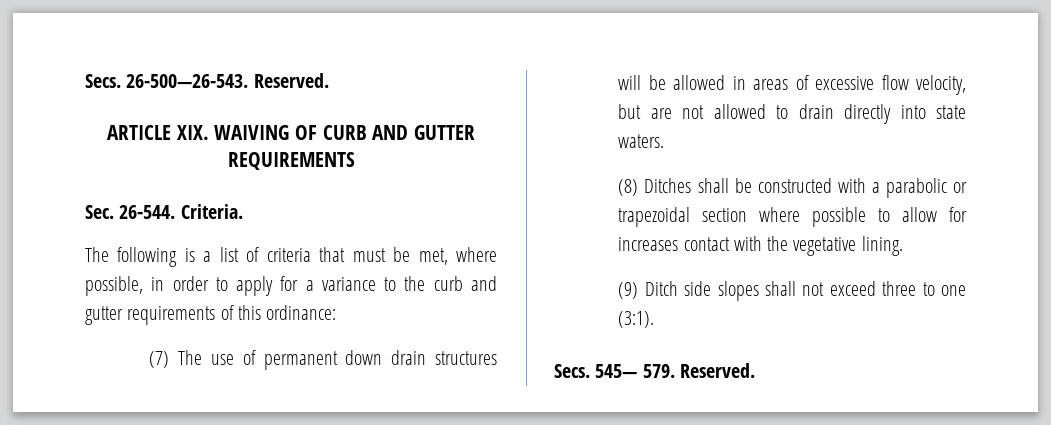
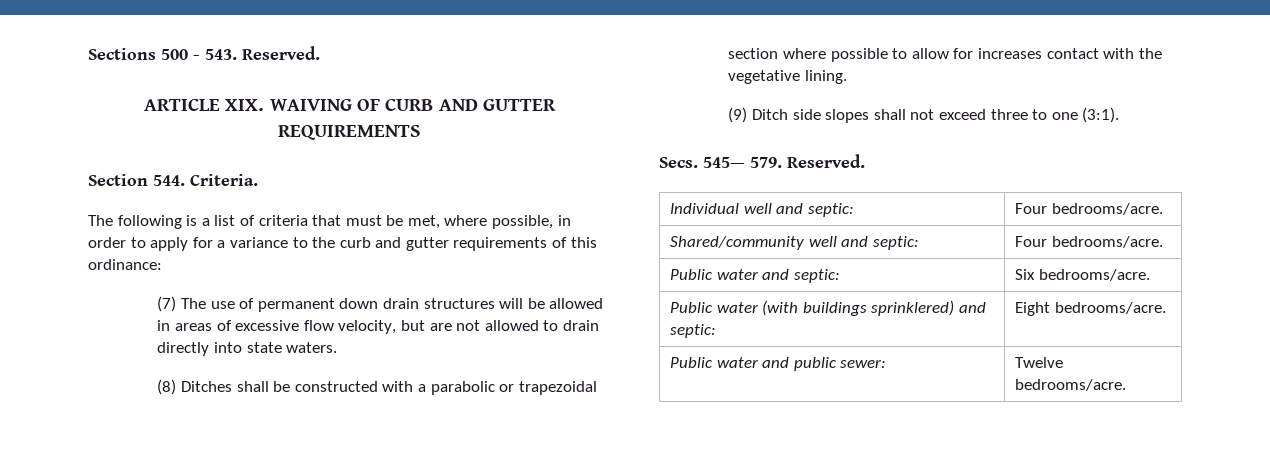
- Secs. 26-500—26-543. Reserved.
+ Sections 500 - 543. Reserved.
- Sec. 26-544. Criteria.
+ Section 544. Criteria.
+ Individual well and septic: | Four bedrooms/acre.
+ Shared/community well and septic: | Four bedrooms/acre.
+ Public water and septic: | Six bedrooms/acre.
+ Public water (with buildings sprinklered) and septic: | Eight bedrooms/acre.
+ Public water and public sewer: | Twelve bedrooms/acre.

